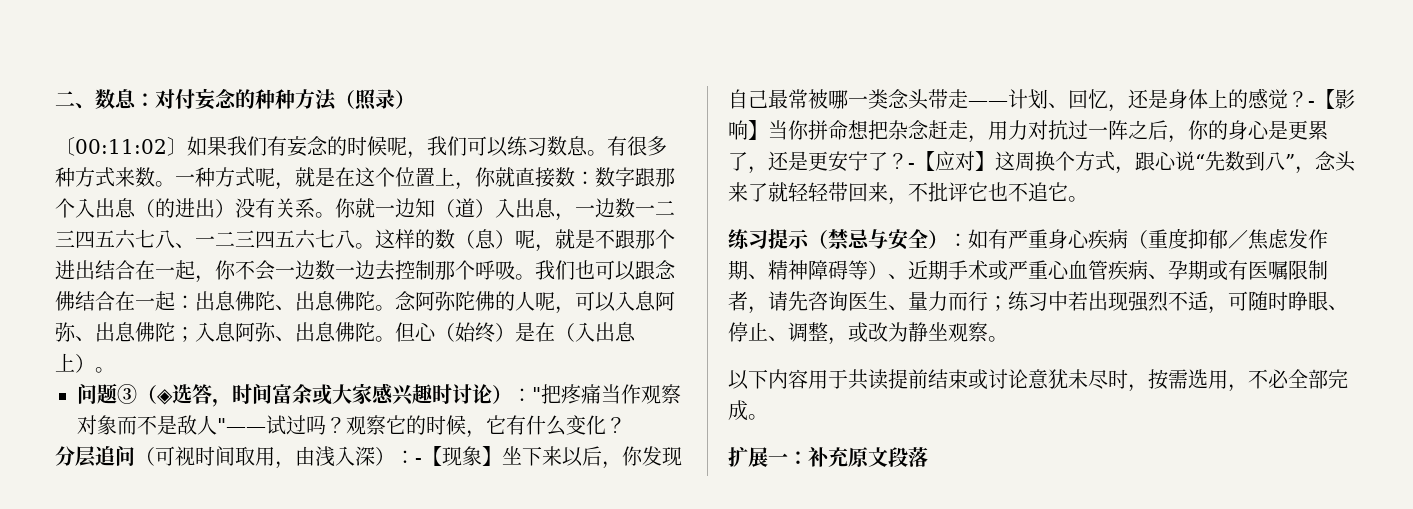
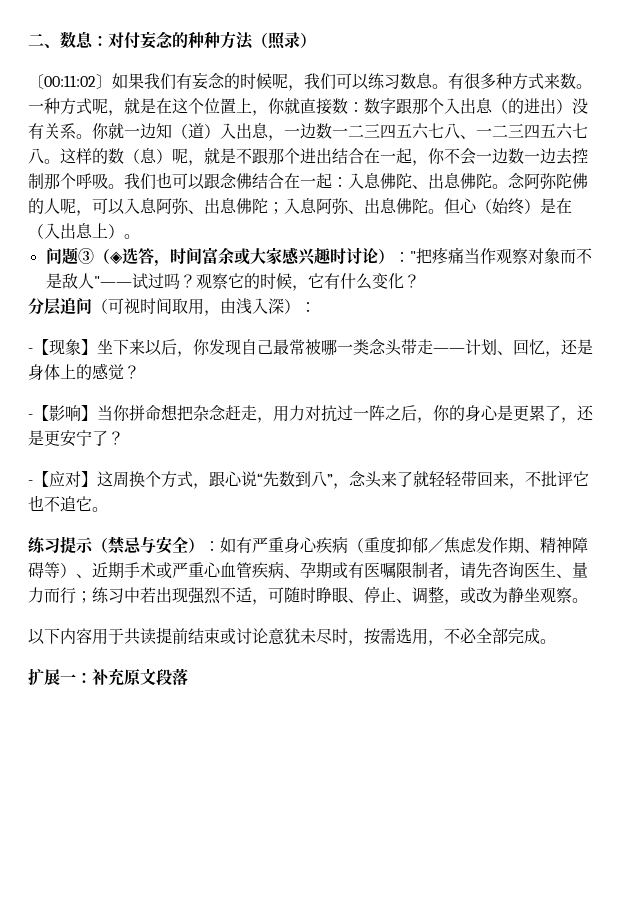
- 我们也可以跟念佛结合在一起：出息佛陀、出息佛陀。
+ 我们也可以跟念佛结合在一起：入息佛陀、出息佛陀。
- 分层追问（可视时间取用，由浅入深）：-【现象】坐下来以后，你发现自己最常被哪一类念头带走——计划、回忆，还是身体上的感觉？-【影响】当你拼命想把杂念赶走，用力对抗过一阵之后，你的身心是更累了，还是更安宁了？-【应对】这周换个方式，跟心说“先数到八”，念头来了就轻轻带回来，不批评它也不追它。
+ 分层追问（可视时间取用，由浅入深）：
+ -【现象】坐下来以后，你发现自己最常被哪一类念头带走——计划、回忆，还是身体上的感觉？
+ -【影响】当你拼命想把杂念赶走，用力对抗过一阵之后，你的身心是更累了，还是更安宁了？
+ -【应对】这周换个方式，跟心说“先数到八”，念头来了就轻轻带回来，不批评它也不追它。

